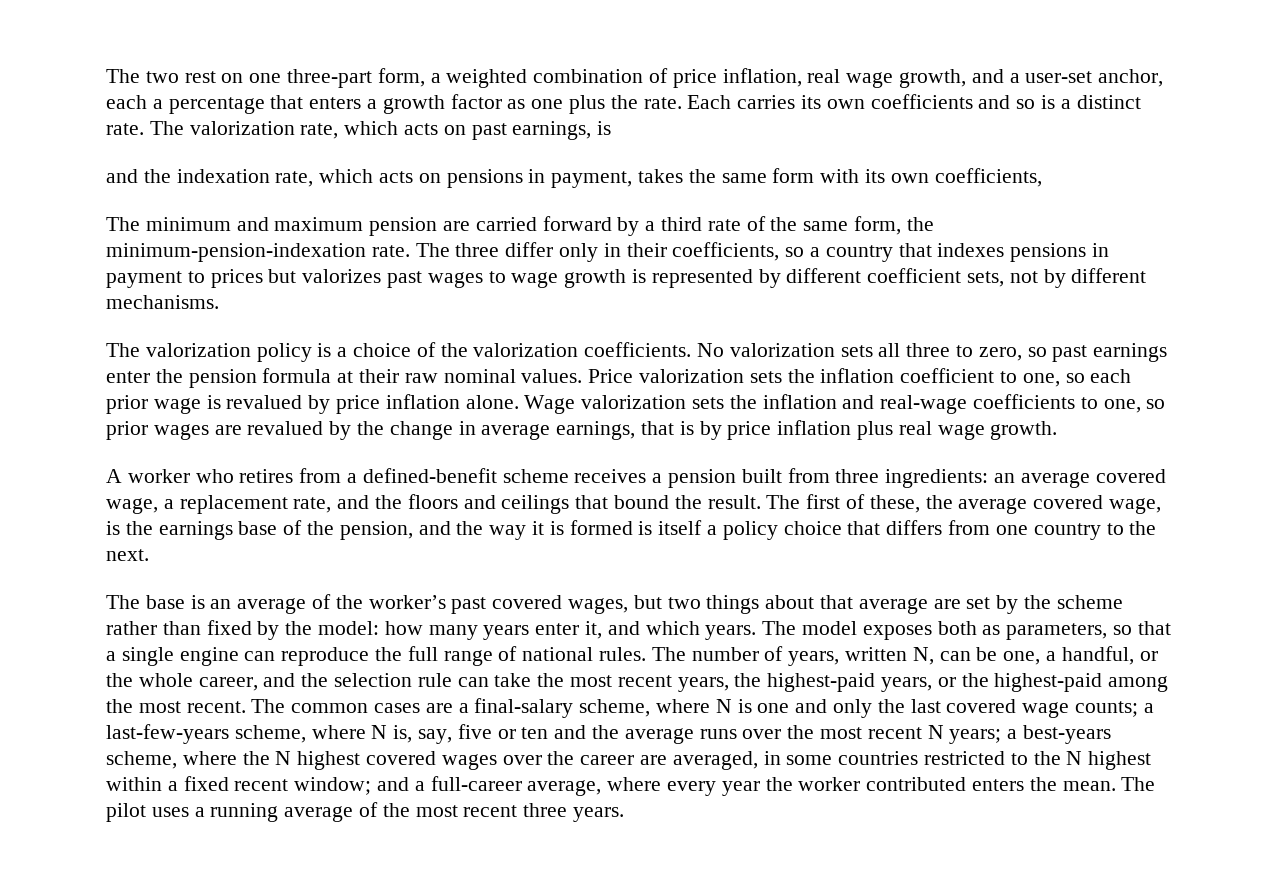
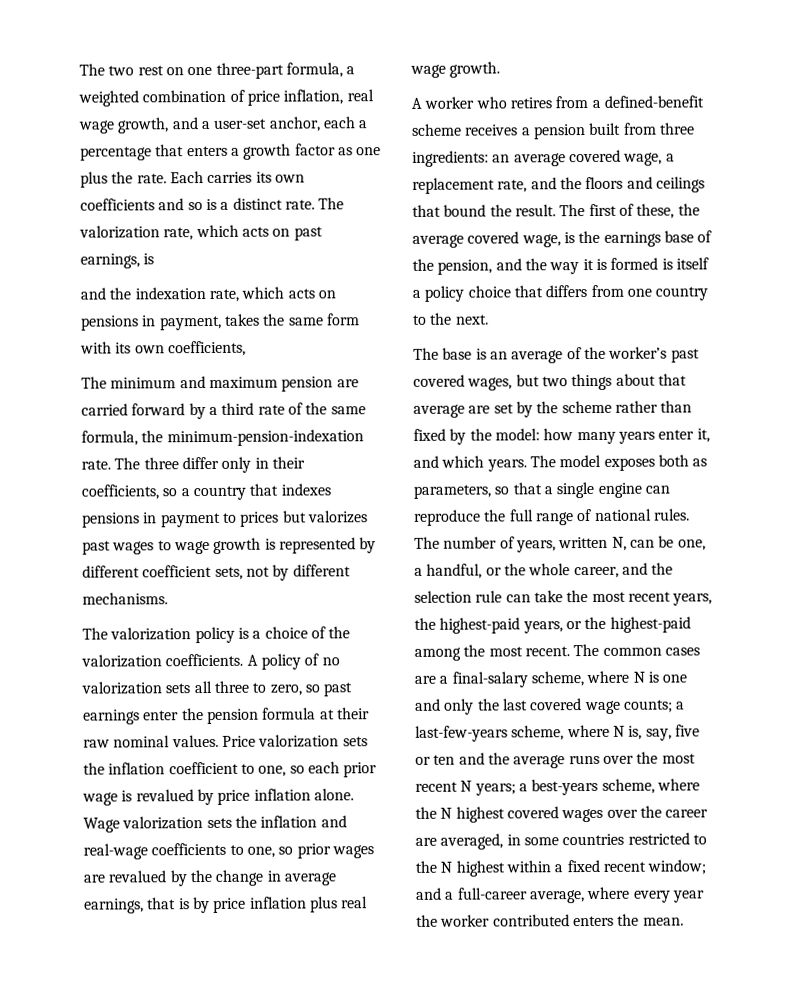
- The two rest on one three-part form, a weighted combination of price inflation, real wage growth, and a user-set anchor, each a percentage that enters a growth factor as one plus the rate.
+ The two rest on one three-part formula, a weighted combination of price inflation, real wage growth, and a user-set anchor, each a percentage that enters a growth factor as one plus the rate.
- The minimum and maximum pension are carried forward by a third rate of the same form, the minimum-pension-indexation rate.
+ The minimum and maximum pension are carried forward by a third rate of the same formula, the minimum-pension-indexation rate.
- No valorization sets all three to zero, so past earnings enter the pension formula at their raw nominal values.
+ A policy of no valorization sets all three to zero, so past earnings enter the pension formula at their raw nominal values.
- The pilot uses a running average of the most recent three years.

